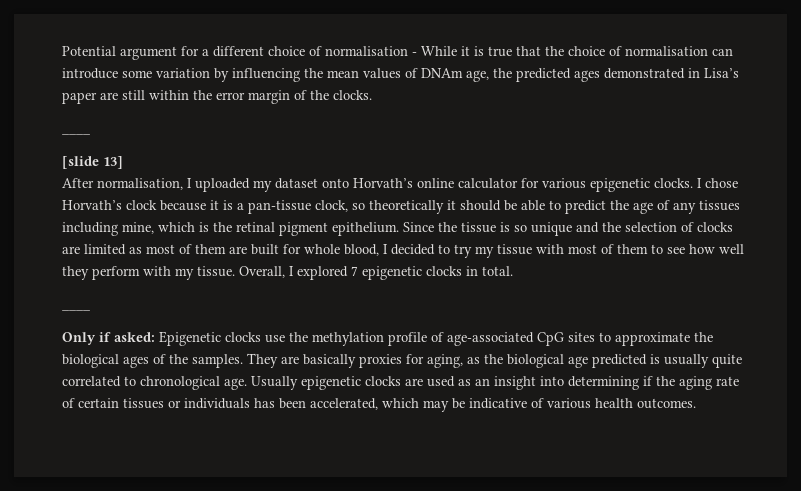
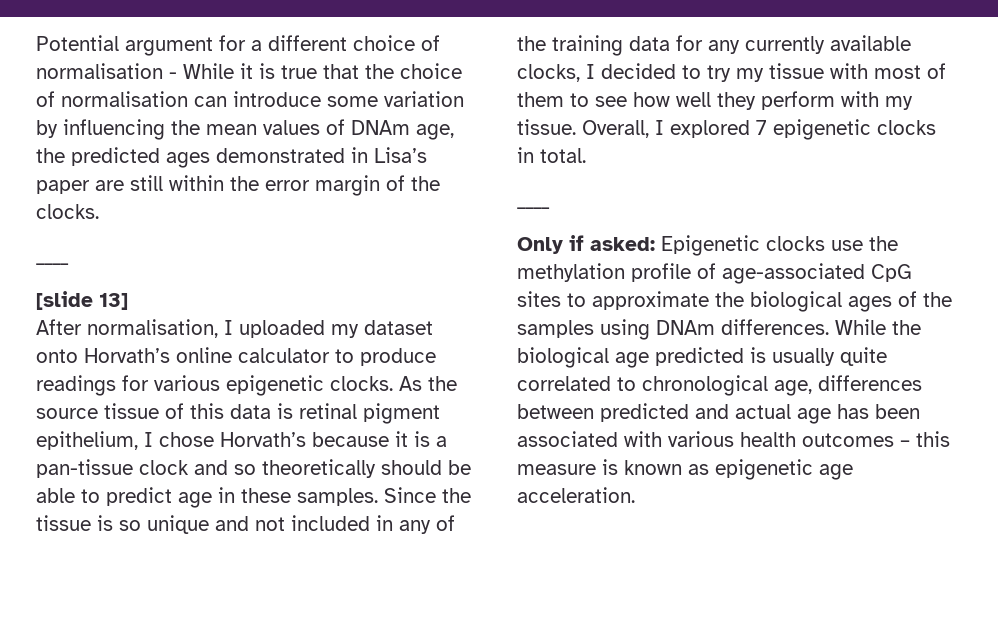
- After normalisation, I uploaded my dataset onto Horvath’s online calculator for various epigenetic clocks.
+ After normalisation, I uploaded my dataset onto Horvath’s online calculator to produce readings for various epigenetic clocks.
- I chose Horvath’s clock because it is a pan-tissue clock, so theoretically it should be able to predict the age of any tissues including mine, which is the retinal pigment epithelium.
+ As the source tissue of this data is retinal pigment epithelium, I chose Horvath’s because it is a pan-tissue clock and so theoretically should be able to predict age in these samples.
- Since the tissue is so unique and the selection of clocks are limited as most of them are built for whole blood, I decided to try my tissue with most of them to see how well they perform with my tissue.
+ Since the tissue is so unique and not included in any of the training data for any currently available clocks, I decided to try my tissue with most of them to see how well they perform with my tissue.
- Only if asked: Epigenetic clocks use the methylation profile of age-associated CpG sites to approximate the biological ages of the samples. They are basically proxies for aging, as the biological age predicted is usually quite correlated to chronological age. Usually epigenetic clocks are used as an insight into determining if the aging rate of certain tissues or individuals has been accelerated, which may be indicative of various health outcomes.
+ Only if asked: Epigenetic clocks use the methylation profile of age-associated CpG sites to approximate the biological ages of the samples using DNAm differences. While the biological age predicted is usually quite correlated to chronological age, differences between predicted and actual age has been associated with various health outcomes – this measure is known as epigenetic age acceleration.

